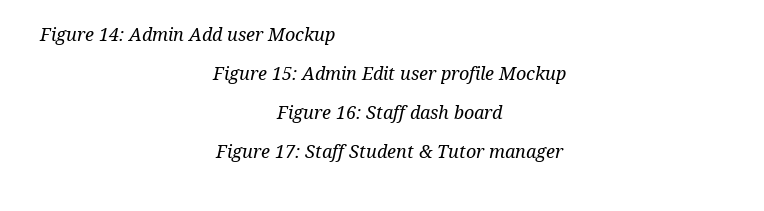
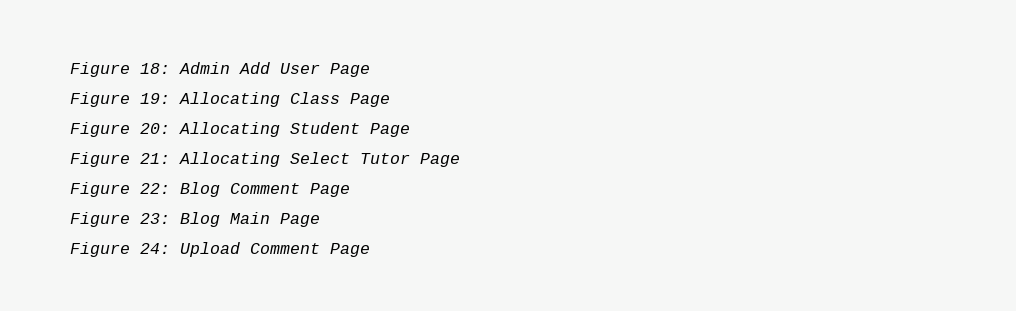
- Figure 14: Admin Add user Mockup
- Figure 15: Admin Edit user profile Mockup
- Figure 16: Staff dash board
- Figure 17: Staff Student & Tutor manager
+ Figure 18: Admin Add User Page
+ Figure 19: Allocating Class Page
+ Figure 20: Allocating Student Page
+ Figure 21: Allocating Select Tutor Page
+ Figure 22: Blog Comment Page
+ Figure 23: Blog Main Page
+ Figure 24: Upload Comment Page

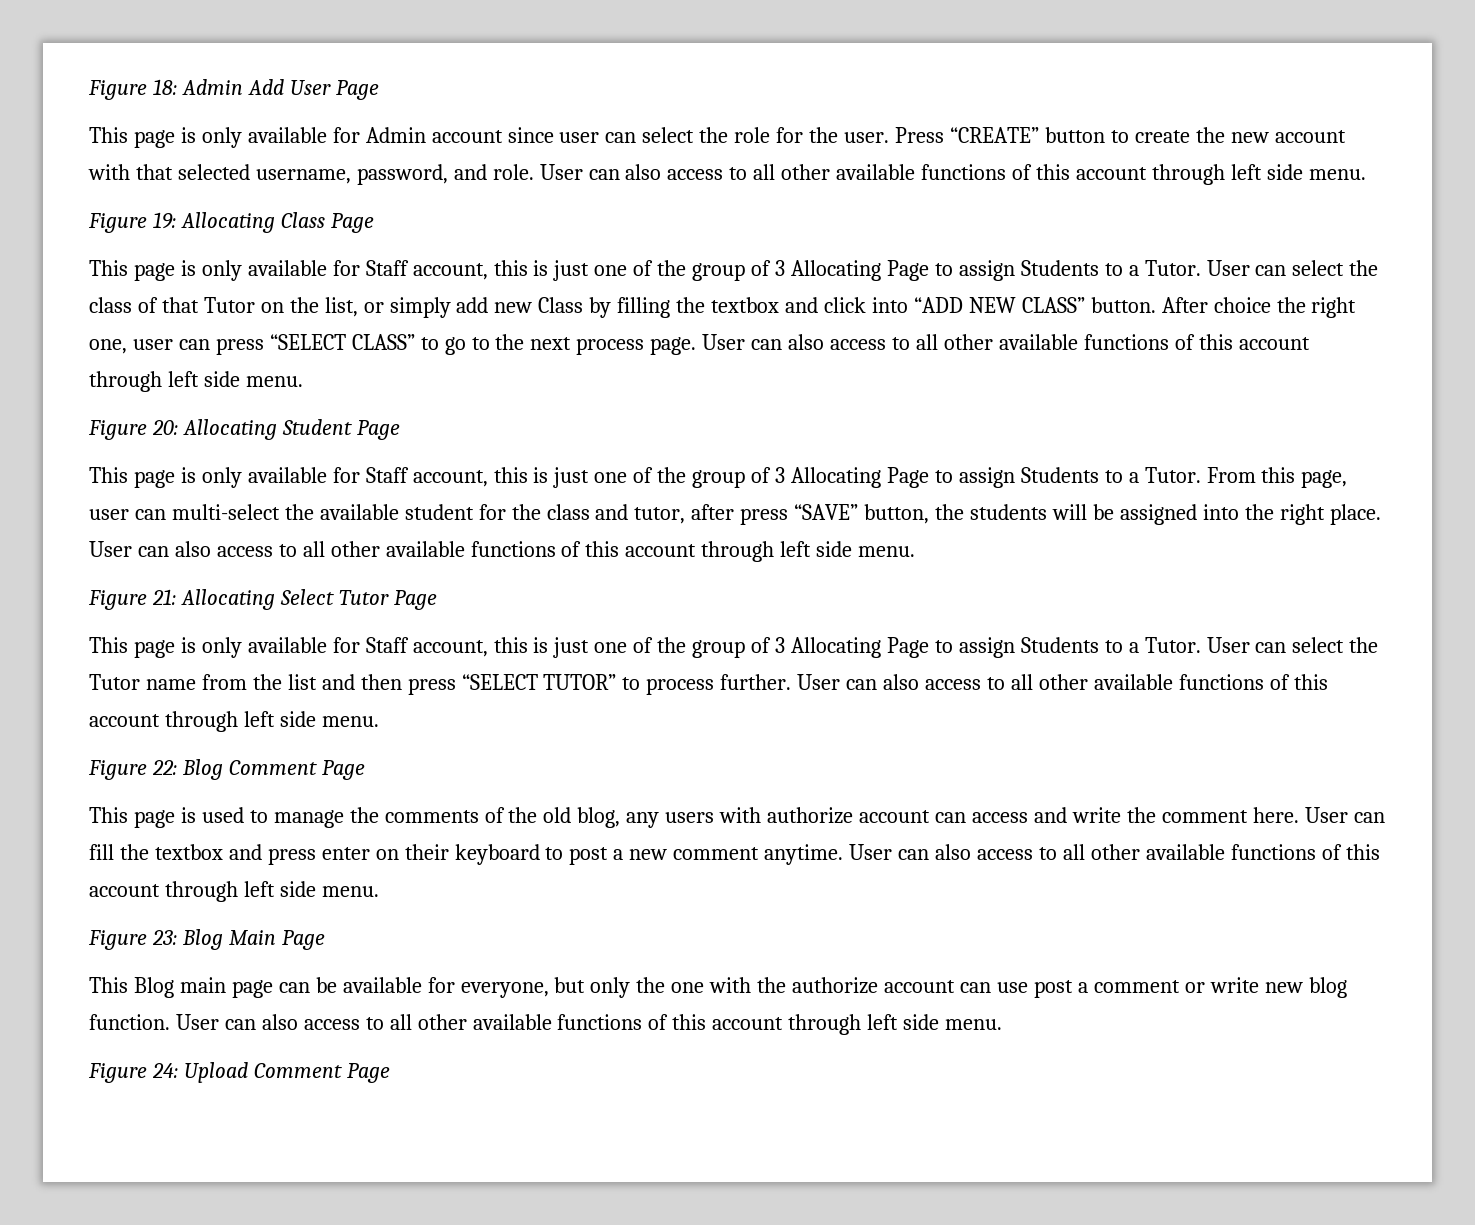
+ This page is only available for Admin account since user can select the role for the user. Press “CREATE” button to create the new account with that selected username, password, and role. User can also access to all other available functions of this account through left side menu.
+ This page is only available for Staff account, this is just one of the group of 3 Allocating Page to assign Students to a Tutor. User can select the class of that Tutor on the list, or simply add new Class by filling the textbox and click into “ADD NEW CLASS” button. After choice the right one, user can press “SELECT CLASS” to go to the next process page. User can also access to all other available functions of this account through left side menu.
+ This page is only available for Staff account, this is just one of the group of 3 Allocating Page to assign Students to a Tutor. From this page, user can multi-select the available student for the class and tutor, after press “SAVE” button, the students will be assigned into the right place. User can also access to all other available functions of this account through left side menu.
+ This page is only available for Staff account, this is just one of the group of 3 Allocating Page to assign Students to a Tutor. User can select the Tutor name from the list and then press “SELECT TUTOR” to process further. User can also access to all other available functions of this account through left side menu.
+ This page is used to manage the comments of the old blog, any users with authorize account can access and write the comment here. User can fill the textbox and press enter on their keyboard to post a new comment anytime. User can also access to all other available functions of this account through left side menu.
+ This Blog main page can be available for everyone, but only the one with the authorize account can use post a comment or write new blog function. User can also access to all other available functions of this account through left side menu.

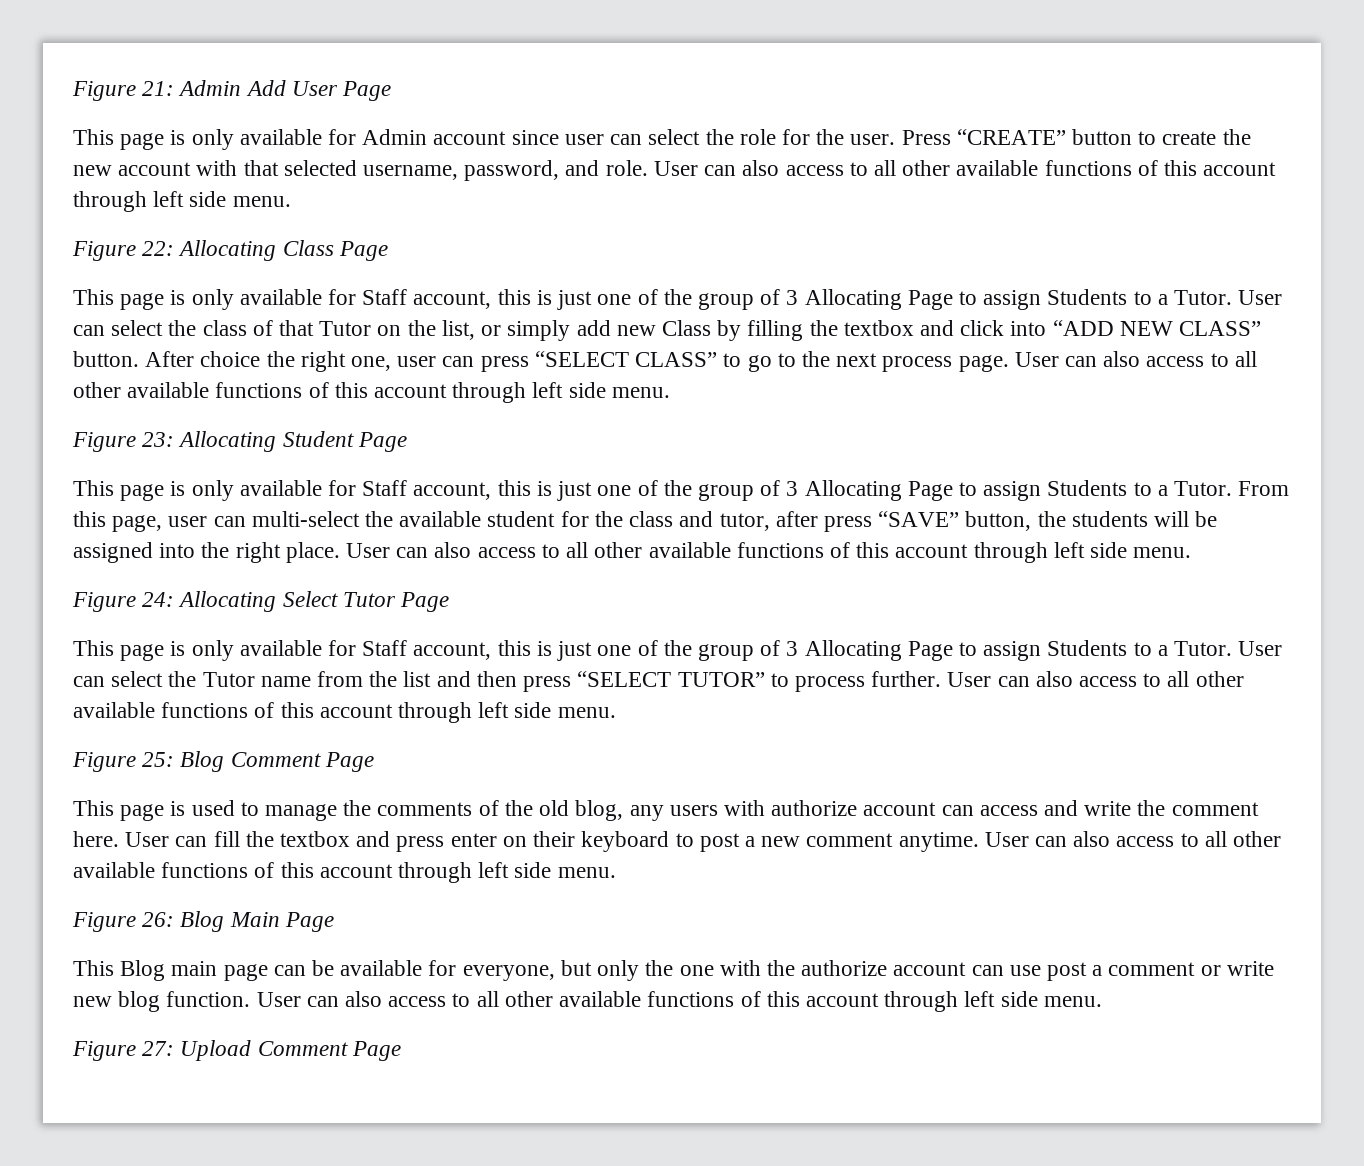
- Figure 18: Admin Add User Page
+ Figure 21: Admin Add User Page
- Figure 19: Allocating Class Page
+ Figure 22: Allocating Class Page
- Figure 20: Allocating Student Page
+ Figure 23: Allocating Student Page
- Figure 21: Allocating Select Tutor Page
+ Figure 24: Allocating Select Tutor Page
- Figure 22: Blog Comment Page
+ Figure 25: Blog Comment Page
- Figure 23: Blog Main Page
+ Figure 26: Blog Main Page
- Figure 24: Upload Comment Page
+ Figure 27: Upload Comment Page

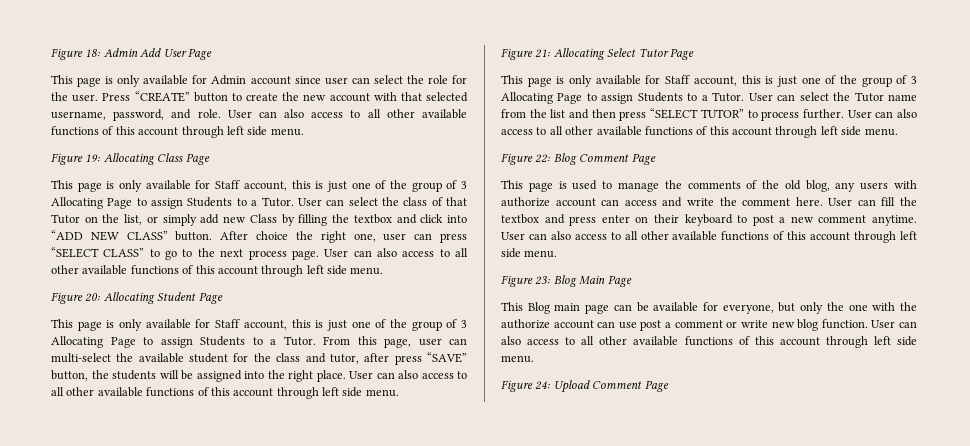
- Figure 21: Admin Add User Page
+ Figure 18: Admin Add User Page
- Figure 22: Allocating Class Page
+ Figure 19: Allocating Class Page
- Figure 23: Allocating Student Page
+ Figure 20: Allocating Student Page
- Figure 24: Allocating Select Tutor Page
+ Figure 21: Allocating Select Tutor Page
- Figure 25: Blog Comment Page
+ Figure 22: Blog Comment Page
- Figure 26: Blog Main Page
+ Figure 23: Blog Main Page
- Figure 27: Upload Comment Page
+ Figure 24: Upload Comment Page

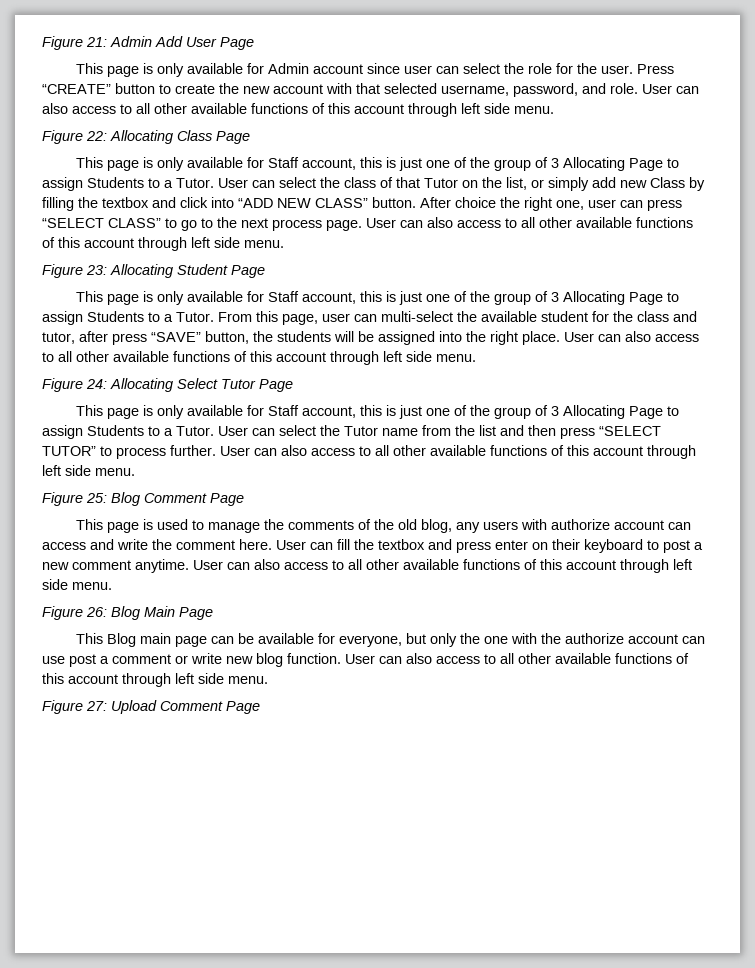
- Figure 18: Admin Add User Page
+ Figure 21: Admin Add User Page
- Figure 19: Allocating Class Page
+ Figure 22: Allocating Class Page
- Figure 20: Allocating Student Page
+ Figure 23: Allocating Student Page
- Figure 21: Allocating Select Tutor Page
+ Figure 24: Allocating Select Tutor Page
- Figure 22: Blog Comment Page
+ Figure 25: Blog Comment Page
- Figure 23: Blog Main Page
+ Figure 26: Blog Main Page
- Figure 24: Upload Comment Page
+ Figure 27: Upload Comment Page

